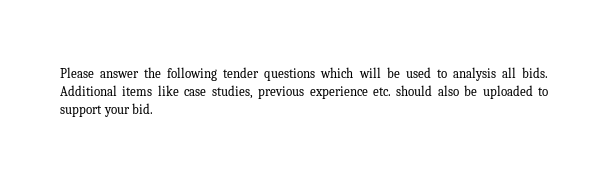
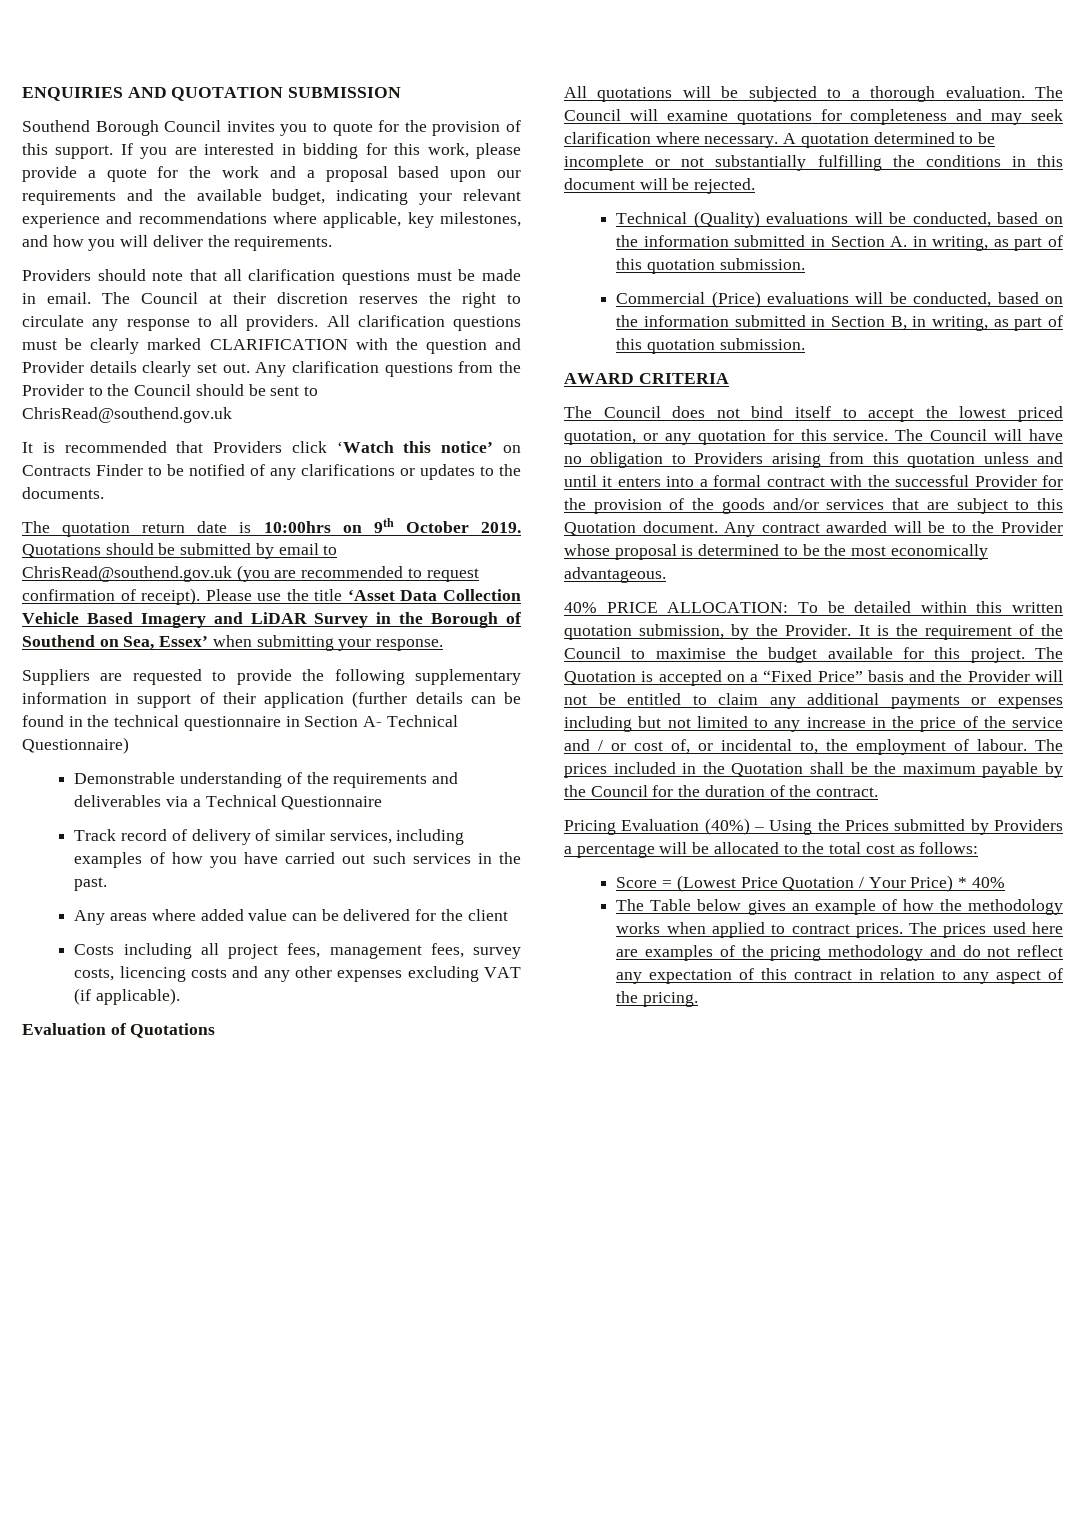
- Please answer the following tender questions which will be used to analysis all bids. Additional items like case studies, previous experience etc. should also be uploaded to support your bid.
+ ENQUIRIES AND QUOTATION SUBMISSION
+ Southend Borough Council invites you to quote for the provision of this support. If you are interested in bidding for this work, please provide a quote for the work and a proposal based upon our requirements and the available budget, indicating your relevant experience and recommendations where applicable, key milestones, and how you will deliver the requirements.
+ Providers should note that all clarification questions must be made in email. The Council at their discretion reserves the right to circulate any response to all providers. All clarification questions must be clearly marked CLARIFICATION with the question and Provider details clearly set out. Any clarification questions from the Provider to the Council should be sent to ChrisRead@southend.gov.uk
+ It is recommended that Providers click ‘Watch this notice’ on Contracts Finder to be notified of any clarifications or updates to the documents.
+ The quotation return date is 10:00hrs on 9th October 2019. Quotations should be submitted by email to ChrisRead@southend.gov.uk (you are recommended to request confirmation of receipt). Please use the title ‘Asset Data Collection Vehicle Based Imagery and LiDAR Survey in the Borough of Southend on Sea, Essex’ when submitting your response.
+ Suppliers are requested to provide the following supplementary information in support of their application (further details can be found in the technical questionnaire in Section A- Technical Questionnaire)
+ Demonstrable understanding of the requirements and deliverables via a Technical Questionnaire
+ Track record of delivery of similar services, including examples of how you have carried out such services in the past.
+ Any areas where added value can be delivered for the client
+ Costs including all project fees, management fees, survey costs, licencing costs and any other expenses excluding VAT (if applicable).
+ Evaluation of Quotations
+ All quotations will be subjected to a thorough evaluation. The Council will examine quotations for completeness and may seek clarification where necessary. A quotation determined to be incomplete or not substantially fulfilling the conditions in this document will be rejected.
+ Technical (Quality) evaluations will be conducted, based on the information submitted in Section A. in writing, as part of this quotation submission.
+ Commercial (Price) evaluations will be conducted, based on the information submitted in Section B, in writing, as part of this quotation submission.
+ AWARD CRITERIA
+ The Council does not bind itself to accept the lowest priced quotation, or any quotation for this service. The Council will have no obligation to Providers arising from this quotation unless and until it enters into a formal contract with the successful Provider for the provision of the goods and/or services that are subject to this Quotation document. Any contract awarded will be to the Provider whose proposal is determined to be the most economically advantageous.
+ 40% PRICE ALLOCATION: To be detailed within this written quotation submission, by the Provider. It is the requirement of the Council to maximise the budget available for this project. The Quotation is accepted on a “Fixed Price” basis and the Provider will not be entitled to claim any additional payments or expenses including but not limited to any increase in the price of the service and / or cost of, or incidental to, the employment of labour. The prices included in the Quotation shall be the maximum payable by the Council for the duration of the contract.
+ Pricing Evaluation (40%) – Using the Prices submitted by Providers a percentage will be allocated to the total cost as follows:
+ Score = (Lowest Price Quotation / Your Price) * 40%
+ The Table below gives an example of how the methodology works when applied to contract prices. The prices used here are examples of the pricing methodology and do not reflect any expectation of this contract in relation to any aspect of the pricing.

